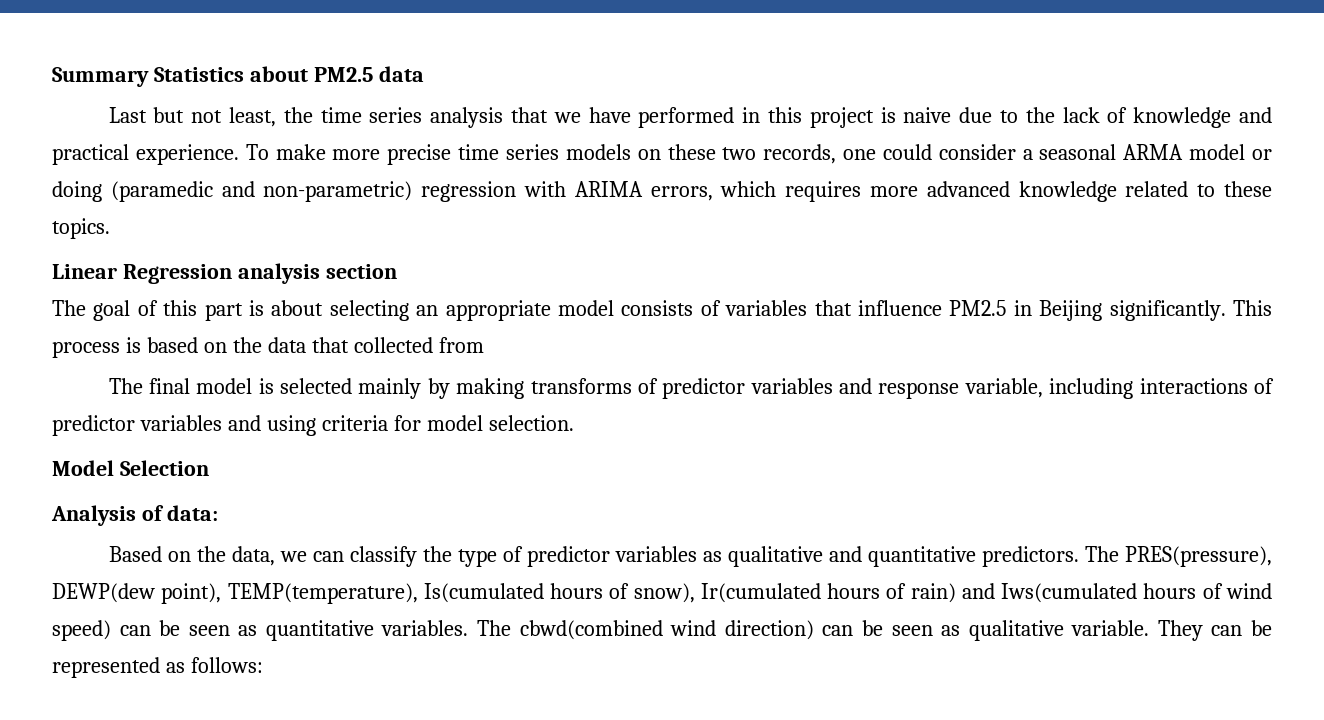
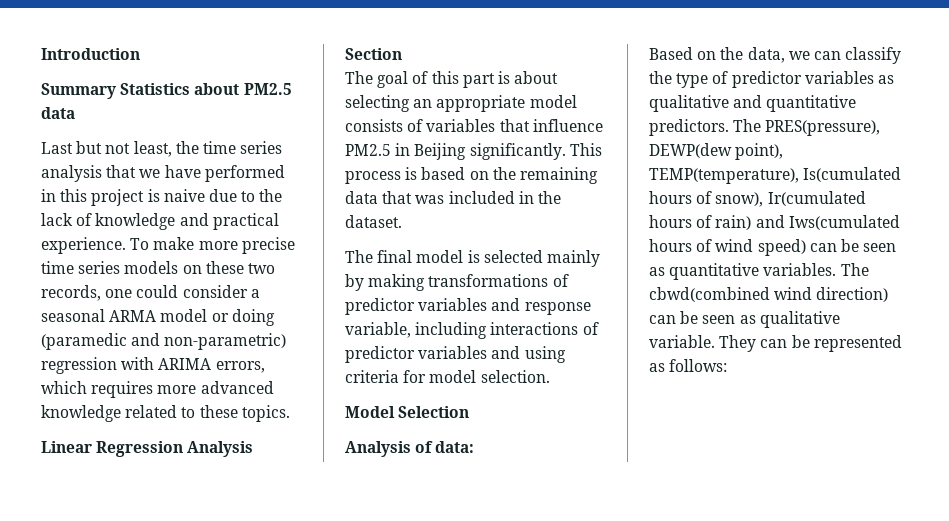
+ Introduction
- Linear Regression analysis section
+ Linear Regression Analysis Section
- This process is based on the data that collected from
+ This process is based on the remaining data that was included in the dataset.
- The final model is selected mainly by making transforms of predictor variables and response variable, including interactions of predictor variables and using criteria for model selection.
+ The final model is selected mainly by making transformations of predictor variables and response variable, including interactions of predictor variables and using criteria for model selection.

